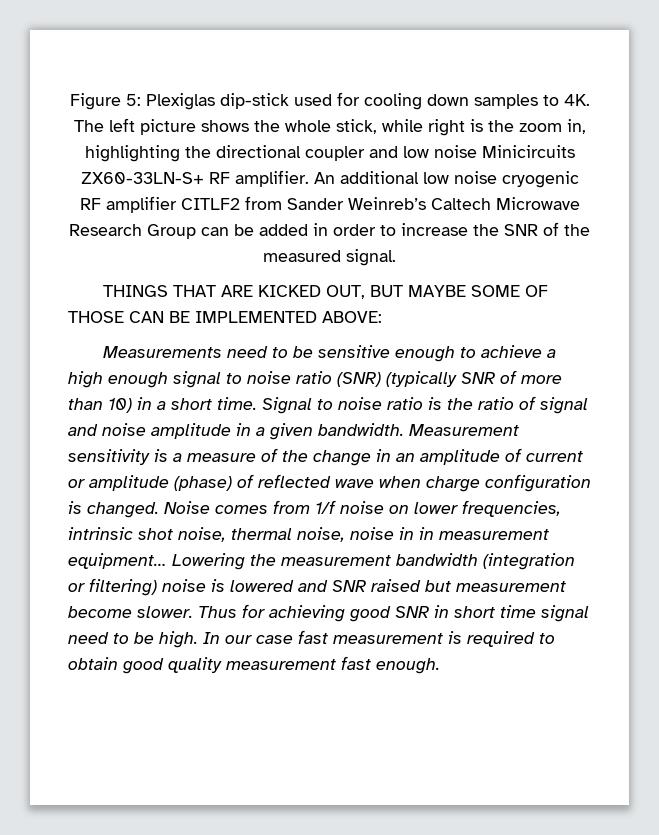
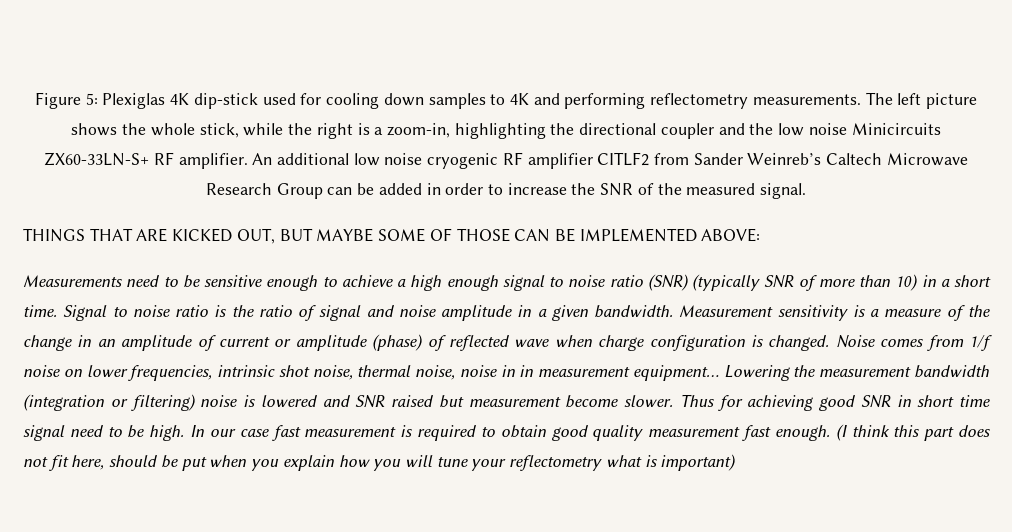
- Figure 5: Plexiglas dip-stick used for cooling down samples to 4K.
+ Figure 5: Plexiglas 4K dip-stick used for cooling down samples to 4K and performing reflectometry measurements.
- The left picture shows the whole stick, while right is the zoom in, highlighting the directional coupler and low noise Minicircuits ZX60-33LN-S+ RF amplifier.
+ The left picture shows the whole stick, while the right is a zoom-in, highlighting the directional coupler and the low noise Minicircuits ZX60-33LN-S+ RF amplifier.
+ (I think this part does not fit here, should be put when you explain how you will tune your reflectometry what is important)

